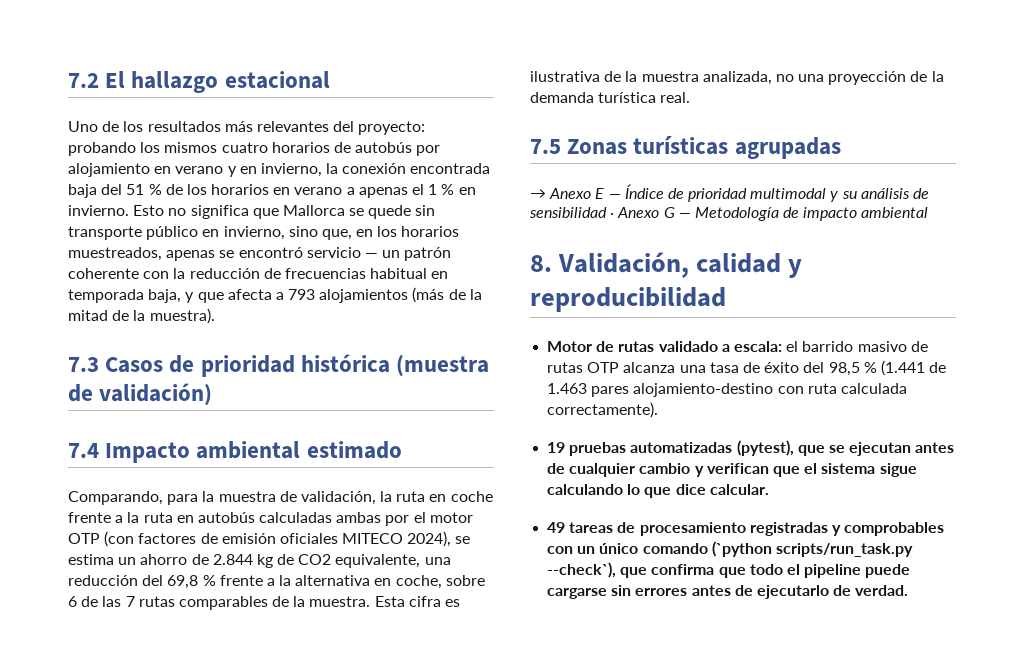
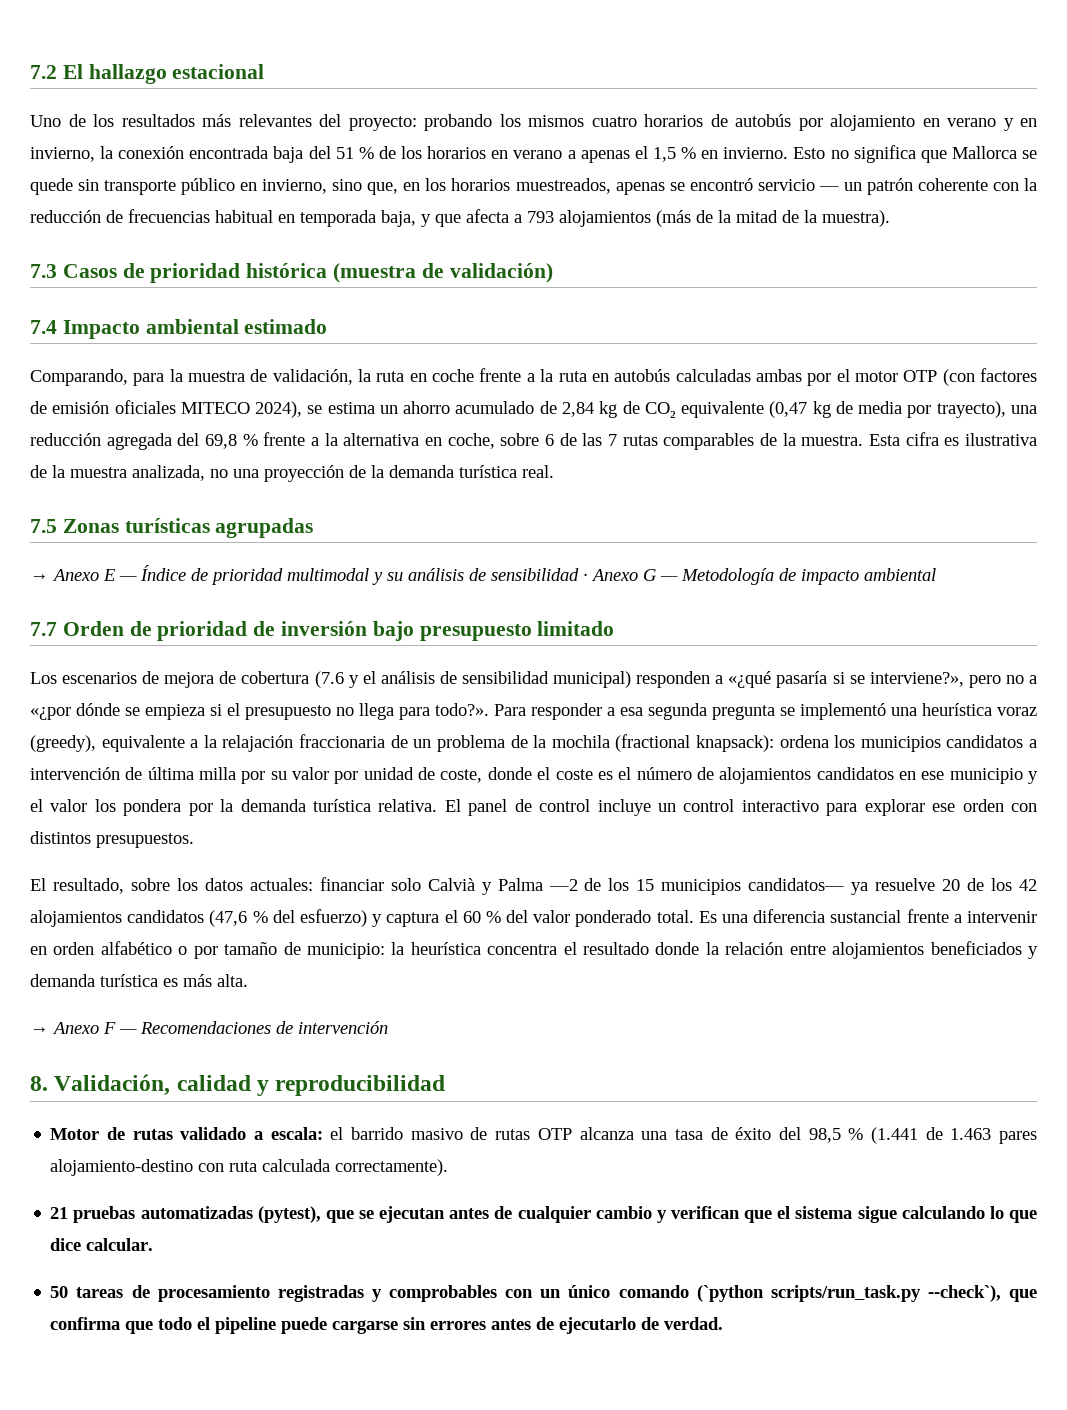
- Uno de los resultados más relevantes del proyecto: probando los mismos cuatro horarios de autobús por alojamiento en verano y en invierno, la conexión encontrada baja del 51 % de los horarios en verano a apenas el 1 % en invierno.
+ Uno de los resultados más relevantes del proyecto: probando los mismos cuatro horarios de autobús por alojamiento en verano y en invierno, la conexión encontrada baja del 51 % de los horarios en verano a apenas el 1,5 % en invierno.
- Comparando, para la muestra de validación, la ruta en coche frente a la ruta en autobús calculadas ambas por el motor OTP (con factores de emisión oficiales MITECO 2024), se estima un ahorro de 2.844 kg de CO2 equivalente, una reducción del 69,8 % frente a la alternativa en coche, sobre 6 de las 7 rutas comparables de la muestra.
+ Comparando, para la muestra de validación, la ruta en coche frente a la ruta en autobús calculadas ambas por el motor OTP (con factores de emisión oficiales MITECO 2024), se estima un ahorro acumulado de 2,84 kg de CO₂ equivalente (0,47 kg de media por trayecto), una reducción agregada del 69,8 % frente a la alternativa en coche, sobre 6 de las 7 rutas comparables de la muestra.
+ 7.7 Orden de prioridad de inversión bajo presupuesto limitado
+ Los escenarios de mejora de cobertura (7.6 y el análisis de sensibilidad municipal) responden a «¿qué pasaría si se interviene?», pero no a «¿por dónde se empieza si el presupuesto no llega para todo?». Para responder a esa segunda pregunta se implementó una heurística voraz (greedy), equivalente a la relajación fraccionaria de un problema de la mochila (fractional knapsack): ordena los municipios candidatos a intervención de última milla por su valor por unidad de coste, donde el coste es el número de alojamientos candidatos en ese municipio y el valor los pondera por la demanda turística relativa. El panel de control incluye un control interactivo para explorar ese orden con distintos presupuestos.
+ El resultado, sobre los datos actuales: financiar solo Calvià y Palma —2 de los 15 municipios candidatos— ya resuelve 20 de los 42 alojamientos candidatos (47,6 % del esfuerzo) y captura el 60 % del valor ponderado total. Es una diferencia sustancial frente a intervenir en orden alfabético o por tamaño de municipio: la heurística concentra el resultado donde la relación entre alojamientos beneficiados y demanda turística es más alta.
+ → Anexo F — Recomendaciones de intervención
- 19 pruebas automatizadas (pytest), que se ejecutan antes de cualquier cambio y verifican que el sistema sigue calculando lo que dice calcular.
+ 21 pruebas automatizadas (pytest), que se ejecutan antes de cualquier cambio y verifican que el sistema sigue calculando lo que dice calcular.
- 49 tareas de procesamiento registradas y comprobables con un único comando (`python scripts/run_task.py --check`), que confirma que todo el pipeline puede cargarse sin errores antes de ejecutarlo de verdad.
+ 50 tareas de procesamiento registradas y comprobables con un único comando (`python scripts/run_task.py --check`), que confirma que todo el pipeline puede cargarse sin errores antes de ejecutarlo de verdad.

